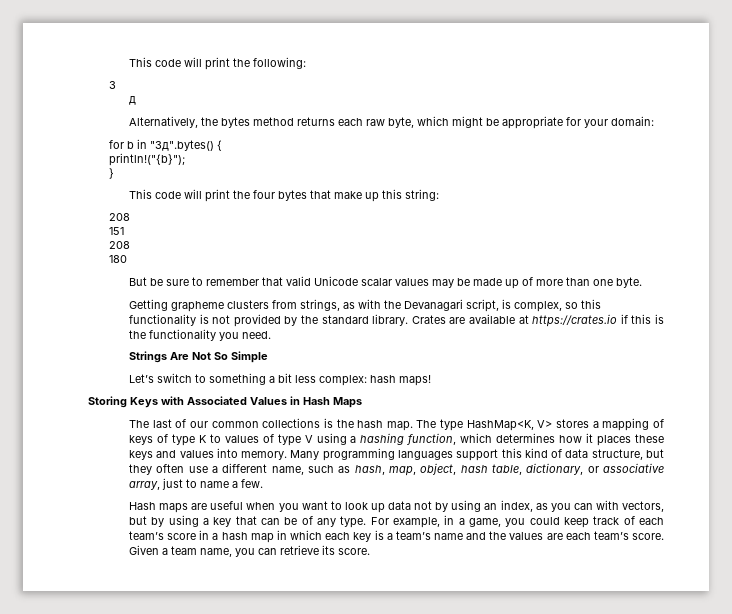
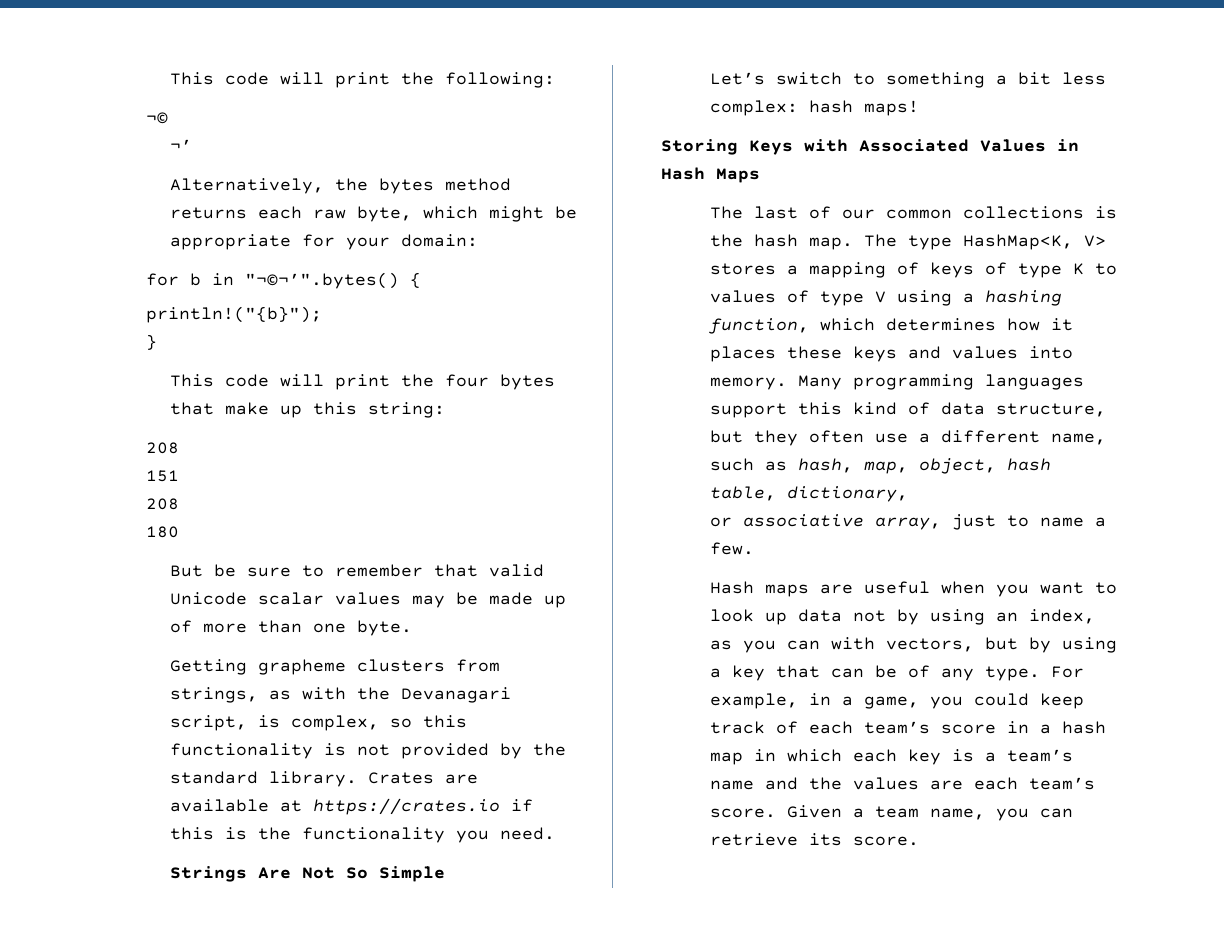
- З
- д
+ ¬©
+ ¬’
- for b in "Зд".bytes() {
+ for b in "¬©¬’".bytes() {
- Many programming languages support this kind of data structure, but they often use a different name, such as hash, map, object, hash table, dictionary, or associative array, just to name a few.
+ Many programming languages support this kind of data structure, but they often use a different name, such as hash, map, object, hash table, dictionary,
+ or associative array, just to name a few.

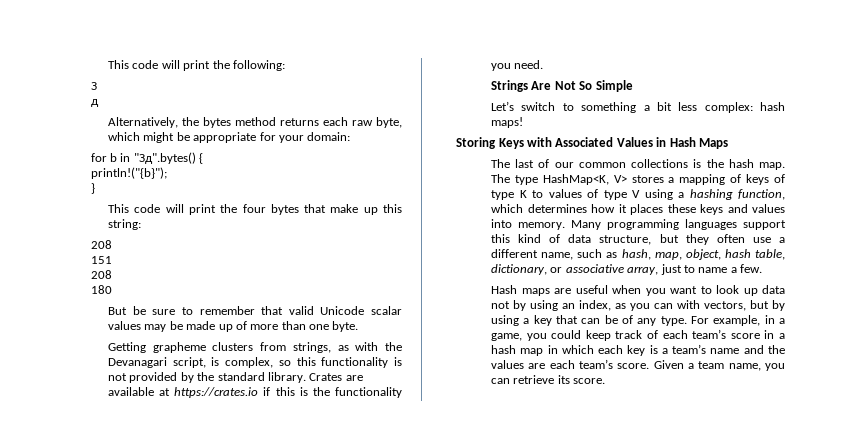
- ¬©
- ¬’
+ З
+ д
- for b in "¬©¬’".bytes() {
+ for b in "Зд".bytes() {
- Many programming languages support this kind of data structure, but they often use a different name, such as hash, map, object, hash table, dictionary,
- or associative array, just to name a few.
+ Many programming languages support this kind of data structure, but they often use a different name, such as hash, map, object, hash table, dictionary, or associative array, just to name a few.

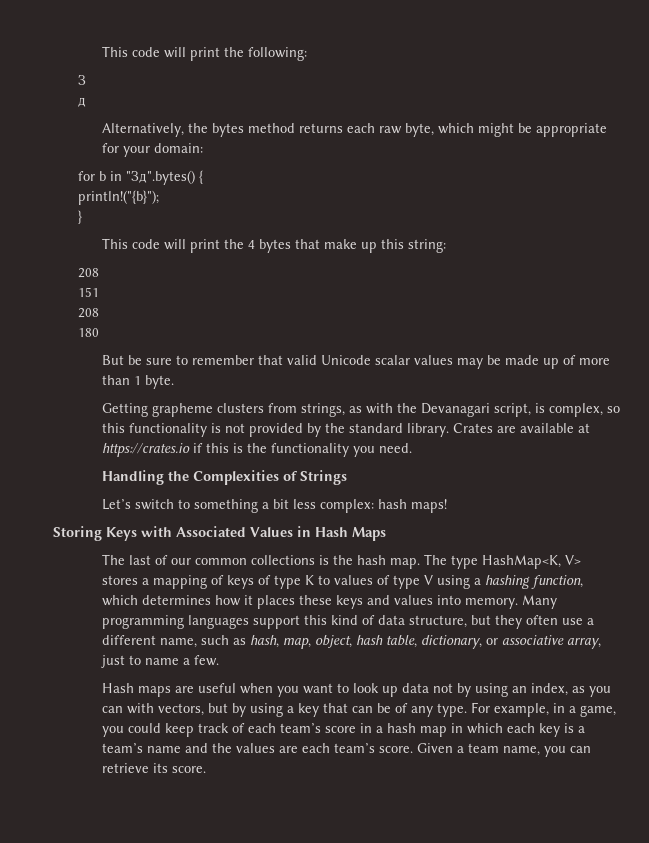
- This code will print the four bytes that make up this string:
+ This code will print the 4 bytes that make up this string:
- But be sure to remember that valid Unicode scalar values may be made up of more than one byte.
+ But be sure to remember that valid Unicode scalar values may be made up of more than 1 byte.
- Strings Are Not So Simple
+ Handling the Complexities of Strings

